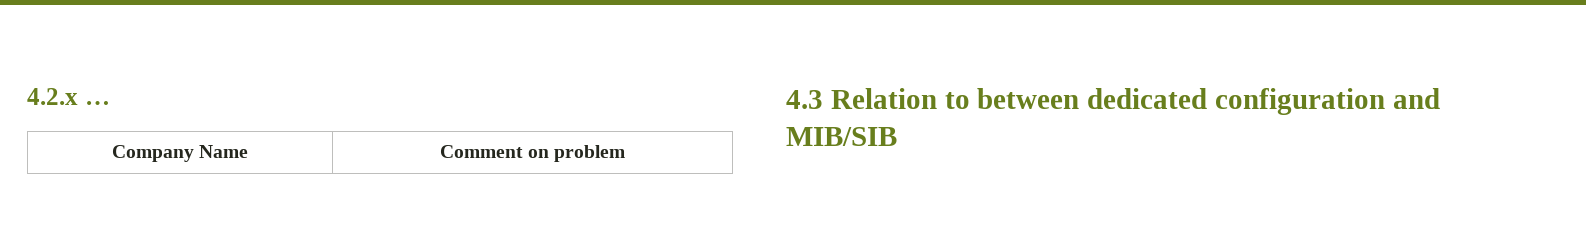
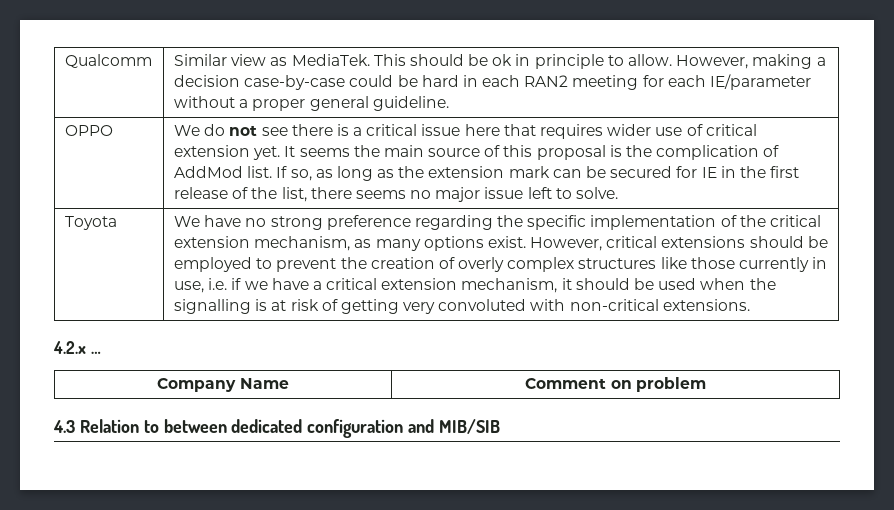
+ Qualcomm | Similar view as MediaTek. This should be ok in principle to allow. However, making a decision case-by-case could be hard in each RAN2 meeting for each IE/parameter without a proper general guideline.
+ OPPO | We do not see there is a critical issue here that requires wider use of critical extension yet. It seems the main source of this proposal is the complication of AddMod list. If so, as long as the extension mark can be secured for IE in the first release of the list, there seems no major issue left to solve.
+ Toyota | We have no strong preference regarding the specific implementation of the critical extension mechanism, as many options exist. However, critical extensions should be employed to prevent the creation of overly complex structures like those currently in use, i.e. if we have a critical extension mechanism, it should be used when the signalling is at risk of getting very convoluted with non-critical extensions.

